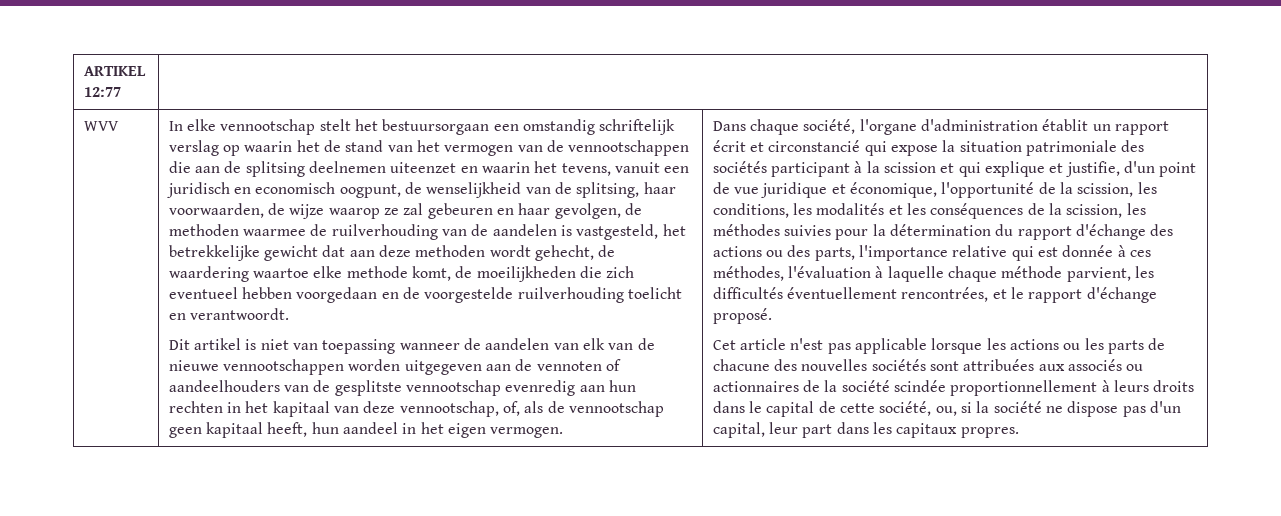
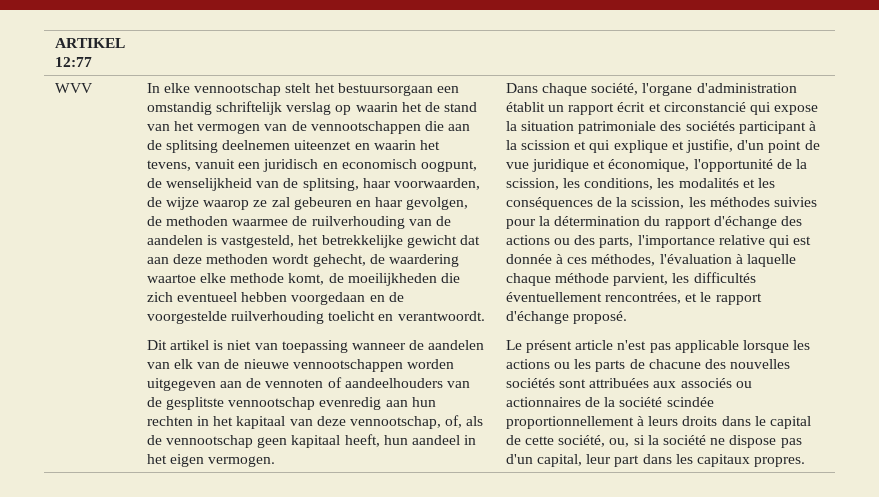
- Cet article n'est pas applicable lorsque les actions ou les parts de chacune des nouvelles sociétés sont attribuées aux associés ou actionnaires de la société scindée proportionnellement à leurs droits dans le capital de cette société, ou, si la société ne dispose pas d'un capital, leur part dans les capitaux propres.
+ Le présent article n'est pas applicable lorsque les actions ou les parts de chacune des nouvelles sociétés sont attribuées aux associés ou actionnaires de la société scindée proportionnellement à leurs droits dans le capital de cette société, ou, si la société ne dispose pas d'un capital, leur part dans les capitaux propres.

